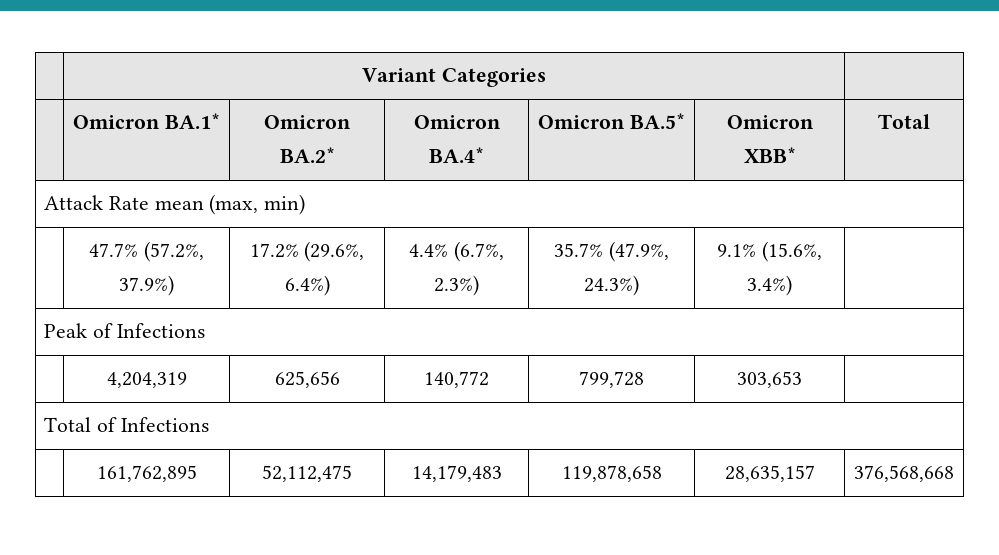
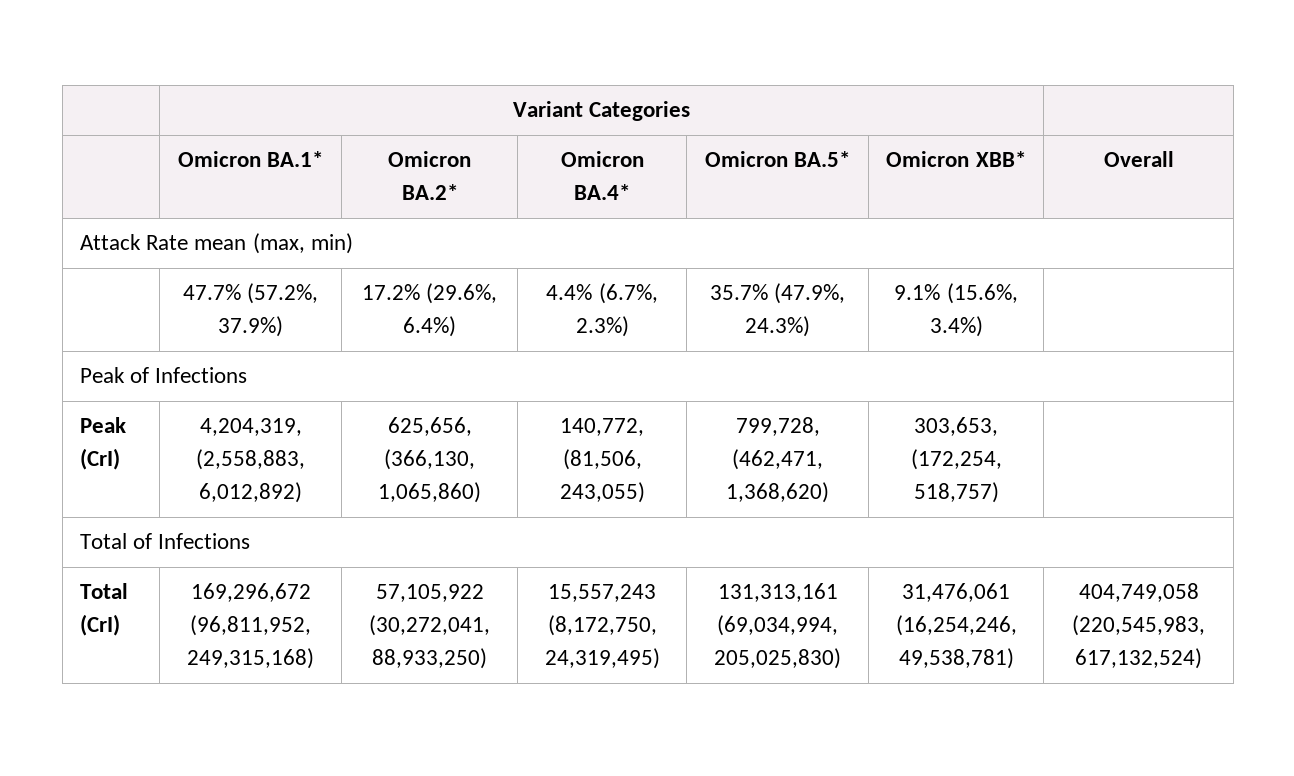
- | Omicron BA.1* | Omicron BA.2* | Omicron BA.4* | Omicron BA.5* | Omicron XBB* | Total
+ | Omicron BA.1* | Omicron BA.2* | Omicron BA.4* | Omicron BA.5* | Omicron XBB* | Overall
- | 4,204,319 | 625,656 | 140,772 | 799,728 | 303,653 |
+ Peak (CrI) | 4,204,319, (2,558,883, 6,012,892) | 625,656, (366,130, 1,065,860) | 140,772, (81,506, 243,055) | 799,728, (462,471, 1,368,620) | 303,653, (172,254, 518,757) |
  Total of Infections
- | 161,762,895 | 52,112,475 | 14,179,483 | 119,878,658 | 28,635,157 | 376,568,668
+ Total (CrI) | 169,296,672 (96,811,952, 249,315,168) | 57,105,922 (30,272,041, 88,933,250) | 15,557,243 (8,172,750, 24,319,495) | 131,313,161 (69,034,994, 205,025,830) | 31,476,061 (16,254,246, 49,538,781) | 404,749,058 (220,545,983, 617,132,524)

